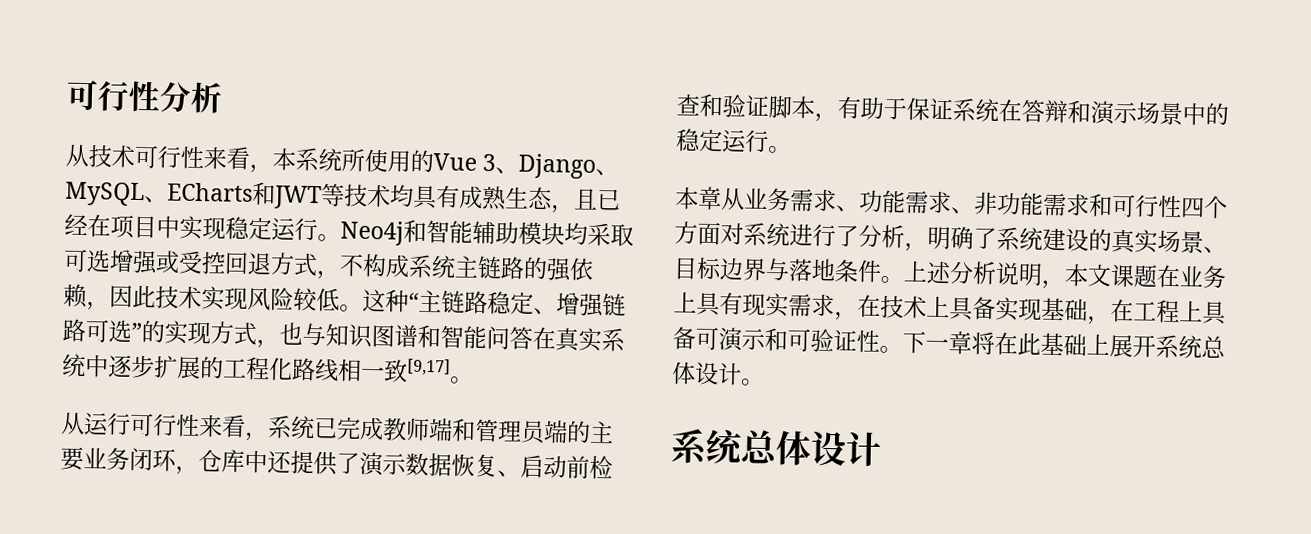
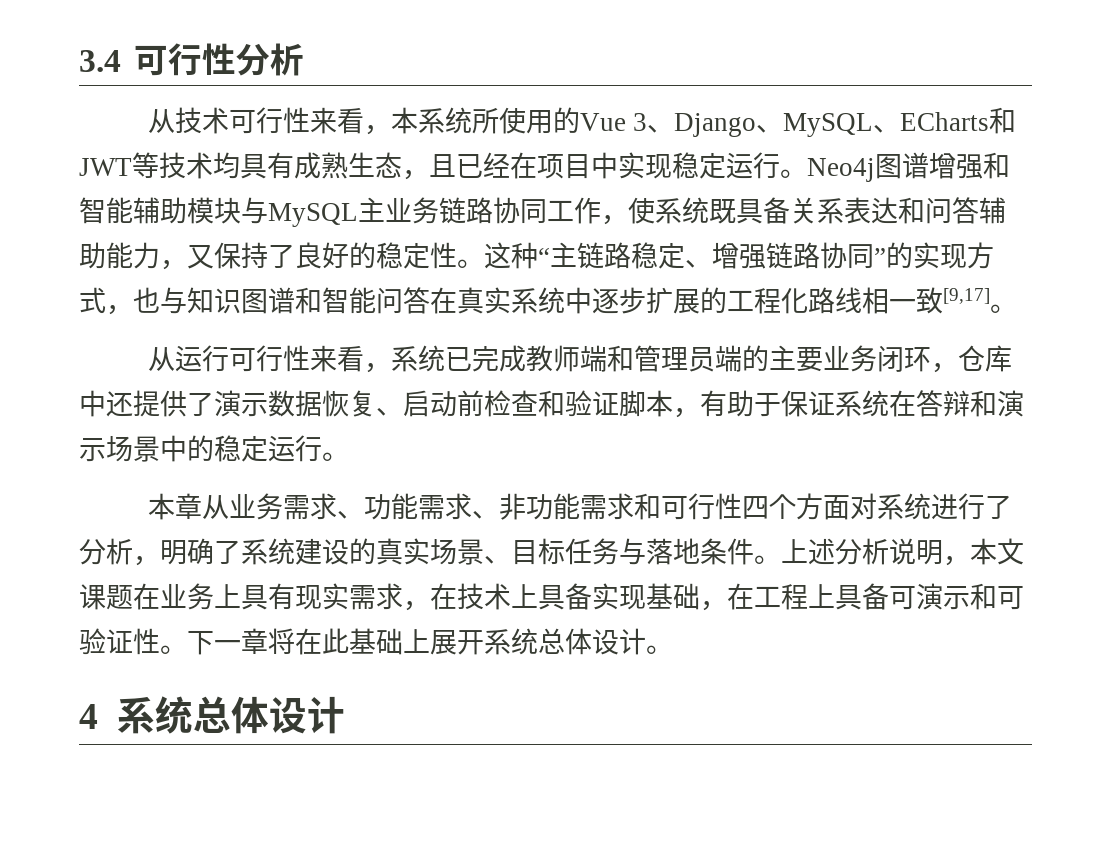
- 可行性分析
+ 3.4可行性分析
- Neo4j和智能辅助模块均采取可选增强或受控回退方式，不构成系统主链路的强依赖，因此技术实现风险较低。
+ Neo4j图谱增强和智能辅助模块与MySQL主业务链路协同工作，使系统既具备关系表达和问答辅助能力，又保持了良好的稳定性。
- 这种“主链路稳定、增强链路可选”的实现方式，也与知识图谱和智能问答在真实系统中逐步扩展的工程化路线相一致[9,17]。
+ 这种“主链路稳定、增强链路协同”的实现方式，也与知识图谱和智能问答在真实系统中逐步扩展的工程化路线相一致[9,17]。
- 本章从业务需求、功能需求、非功能需求和可行性四个方面对系统进行了分析，明确了系统建设的真实场景、目标边界与落地条件。
+ 本章从业务需求、功能需求、非功能需求和可行性四个方面对系统进行了分析，明确了系统建设的真实场景、目标任务与落地条件。
  下一章将在此基础上展开系统总体设计。
- 系统总体设计
+ 4系统总体设计

